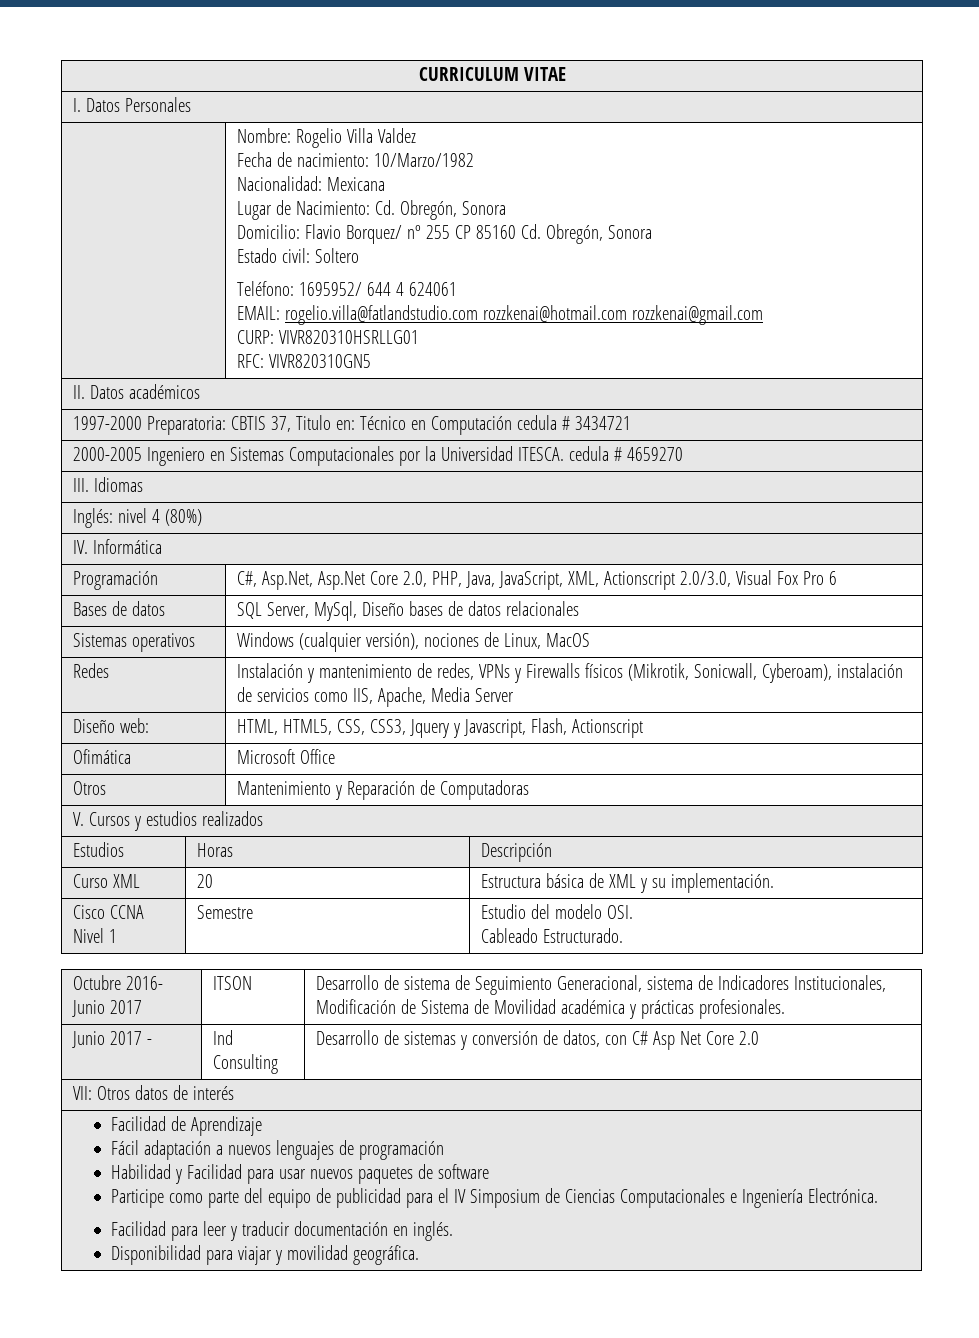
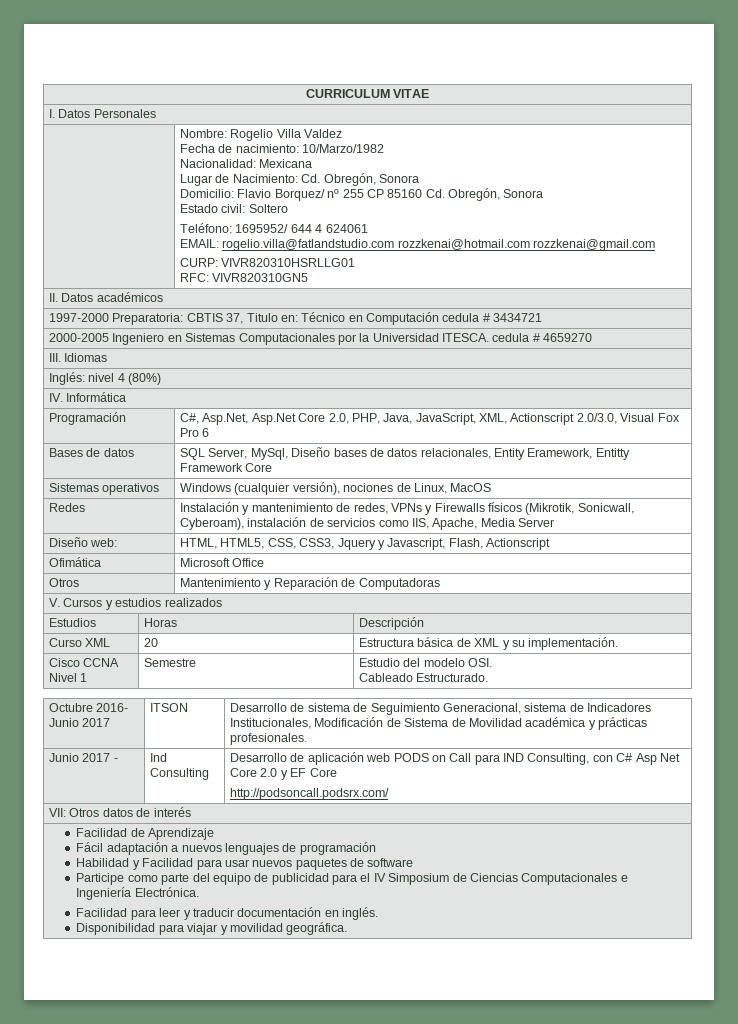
- Bases de datos | SQL Server, MySql, Diseño bases de datos relacionales
+ Bases de datos | SQL Server, MySql, Diseño bases de datos relacionales, Entity Eramework, Entitty Framework Core
- Junio 2017 - | Ind Consulting | Desarrollo de sistemas y conversión de datos, con C# Asp Net Core 2.0
+ Junio 2017 - | Ind Consulting | Desarrollo de aplicación web PODS on Call para IND Consulting, con C# Asp Net Core 2.0 y EF Core
+ http://podsoncall.podsrx.com/

